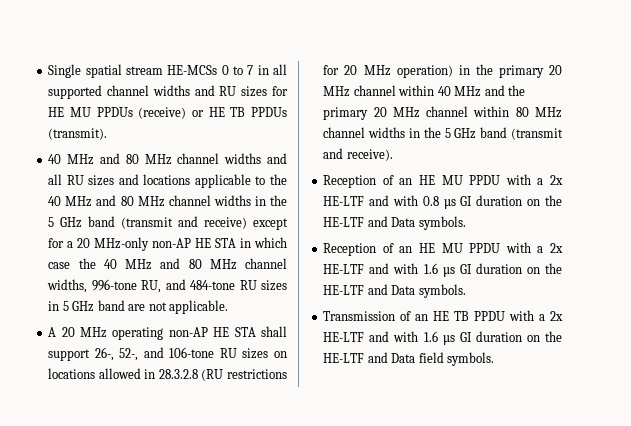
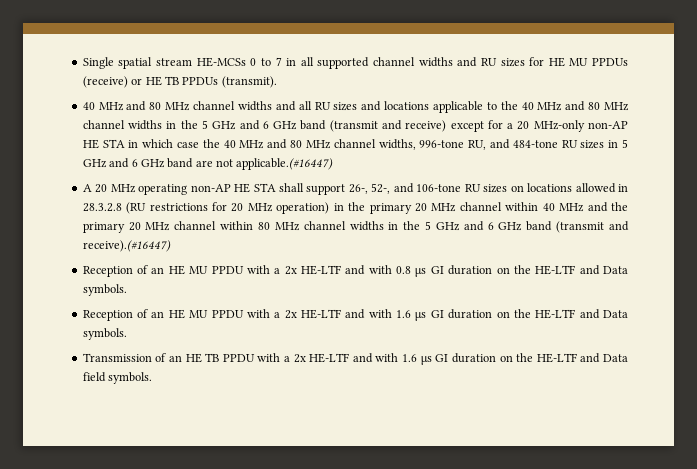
- 40 MHz and 80 MHz channel widths and all RU sizes and locations applicable to the 40 MHz and 80 MHz channel widths in the 5 GHz band (transmit and receive) except for a 20 MHz-only non-AP HE STA in which case the 40 MHz and 80 MHz channel widths, 996-tone RU, and 484-tone RU sizes in 5 GHz band are not applicable.
+ 40 MHz and 80 MHz channel widths and all RU sizes and locations applicable to the 40 MHz and 80 MHz channel widths in the 5 GHz and 6 GHz band (transmit and receive) except for a 20 MHz-only non-AP HE STA in which case the 40 MHz and 80 MHz channel widths, 996-tone RU, and 484-tone RU sizes in 5 GHz and 6 GHz band are not applicable.(#16447)
- A 20 MHz operating non-AP HE STA shall support 26-, 52-, and 106-tone RU sizes on locations allowed in 28.3.2.8 (RU restrictions for 20 MHz operation) in the primary 20 MHz channel within 40 MHz and the primary 20 MHz channel within 80 MHz channel widths in the 5 GHz band (transmit and receive).
+ A 20 MHz operating non-AP HE STA shall support 26-, 52-, and 106-tone RU sizes on locations allowed in 28.3.2.8 (RU restrictions for 20 MHz operation) in the primary 20 MHz channel within 40 MHz and the primary 20 MHz channel within 80 MHz channel widths in the 5 GHz and 6 GHz band (transmit and receive).(#16447)

